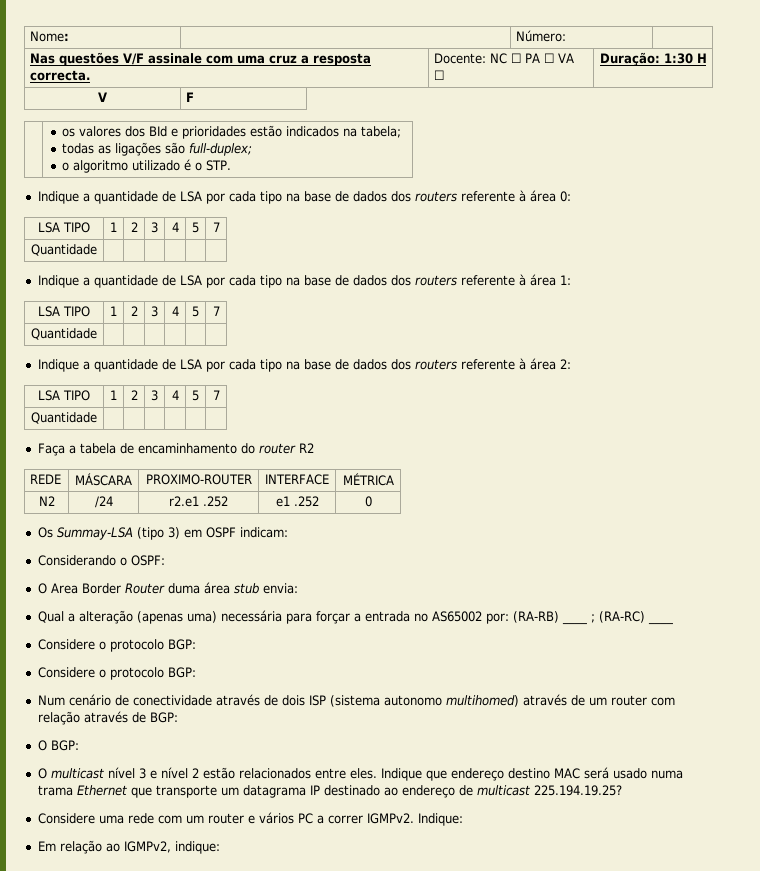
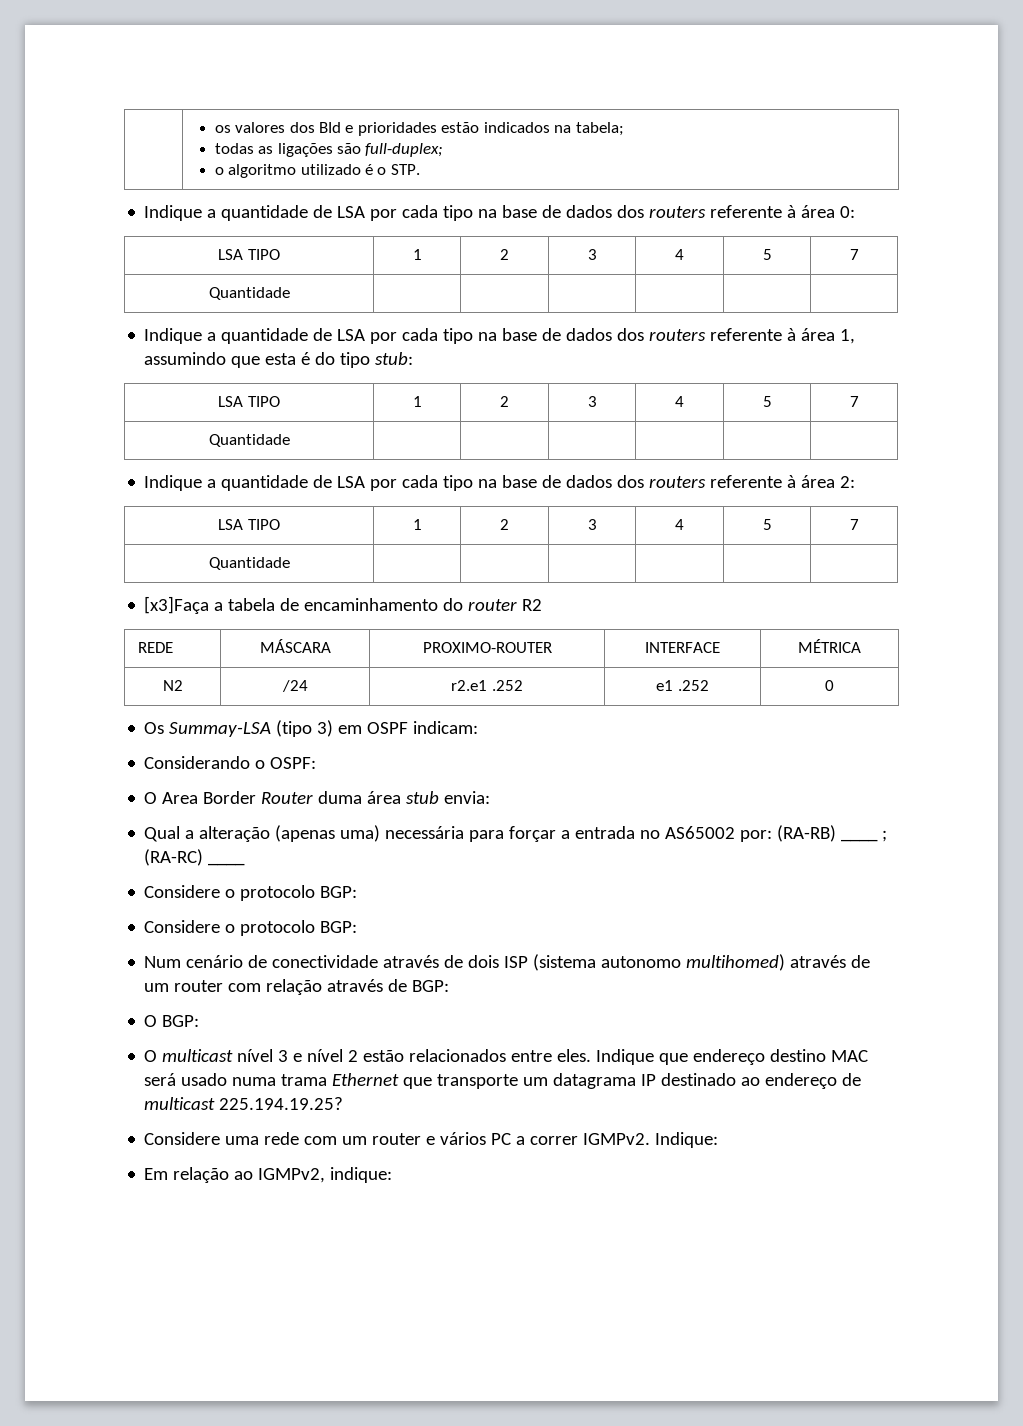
- Nome: | | Número: |
- Nas questões V/F assinale com uma cruz a resposta correcta. | Docente: NC ☐ PA ☐ VA ☐ | Duração: 1:30 H
- V | F
- Indique a quantidade de LSA por cada tipo na base de dados dos routers referente à área 1:
+ Indique a quantidade de LSA por cada tipo na base de dados dos routers referente à área 1, assumindo que esta é do tipo stub:
- Faça a tabela de encaminhamento do router R2
+ [x3]Faça a tabela de encaminhamento do router R2

